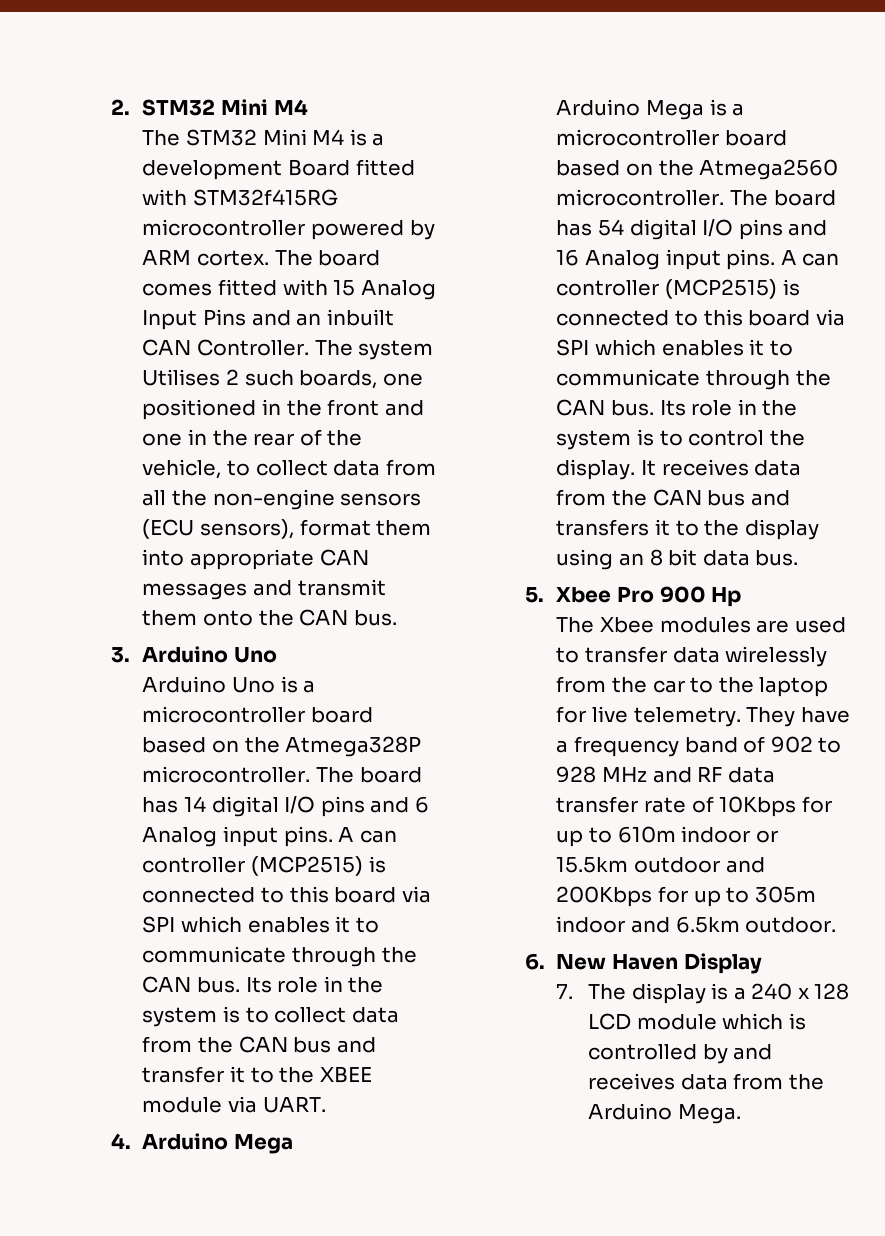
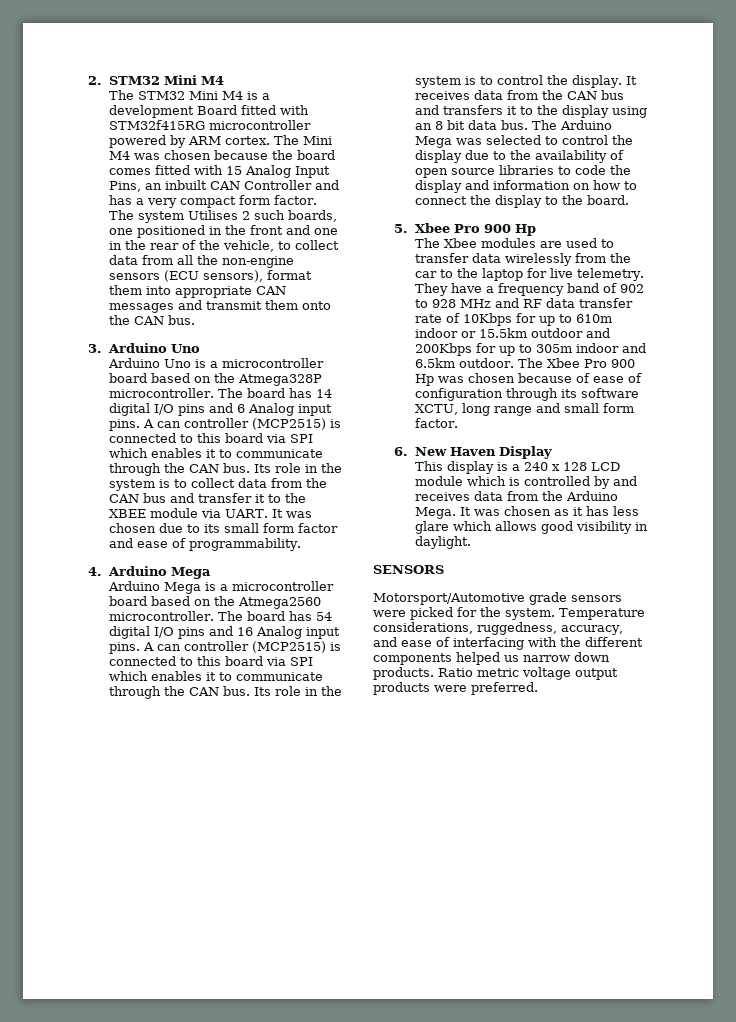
- The board comes fitted with 15 Analog Input Pins and an inbuilt CAN Controller.
+ The Mini M4 was chosen because the board comes fitted with 15 Analog Input Pins, an inbuilt CAN Controller and has a very compact form factor.
+ It was chosen due to its small form factor and ease of programmability.
+ The Arduino Mega was selected to control the display due to the availability of open source libraries to code the display and information on how to connect the display to the board.
+ The Xbee Pro 900 Hp was chosen because of ease of configuration through its software XCTU, long range and small form factor.
- 7. The display is a 240 x 128 LCD module which is controlled by and receives data from the Arduino Mega.
+ This display is a 240 x 128 LCD module which is controlled by and receives data from the Arduino Mega.
+ It was chosen as it has less glare which allows good visibility in daylight.
+ SENSORS
+ Motorsport/Automotive grade sensors were picked for the system. Temperature considerations, ruggedness, accuracy, and ease of interfacing with the different components helped us narrow down products. Ratio metric voltage output products were preferred.

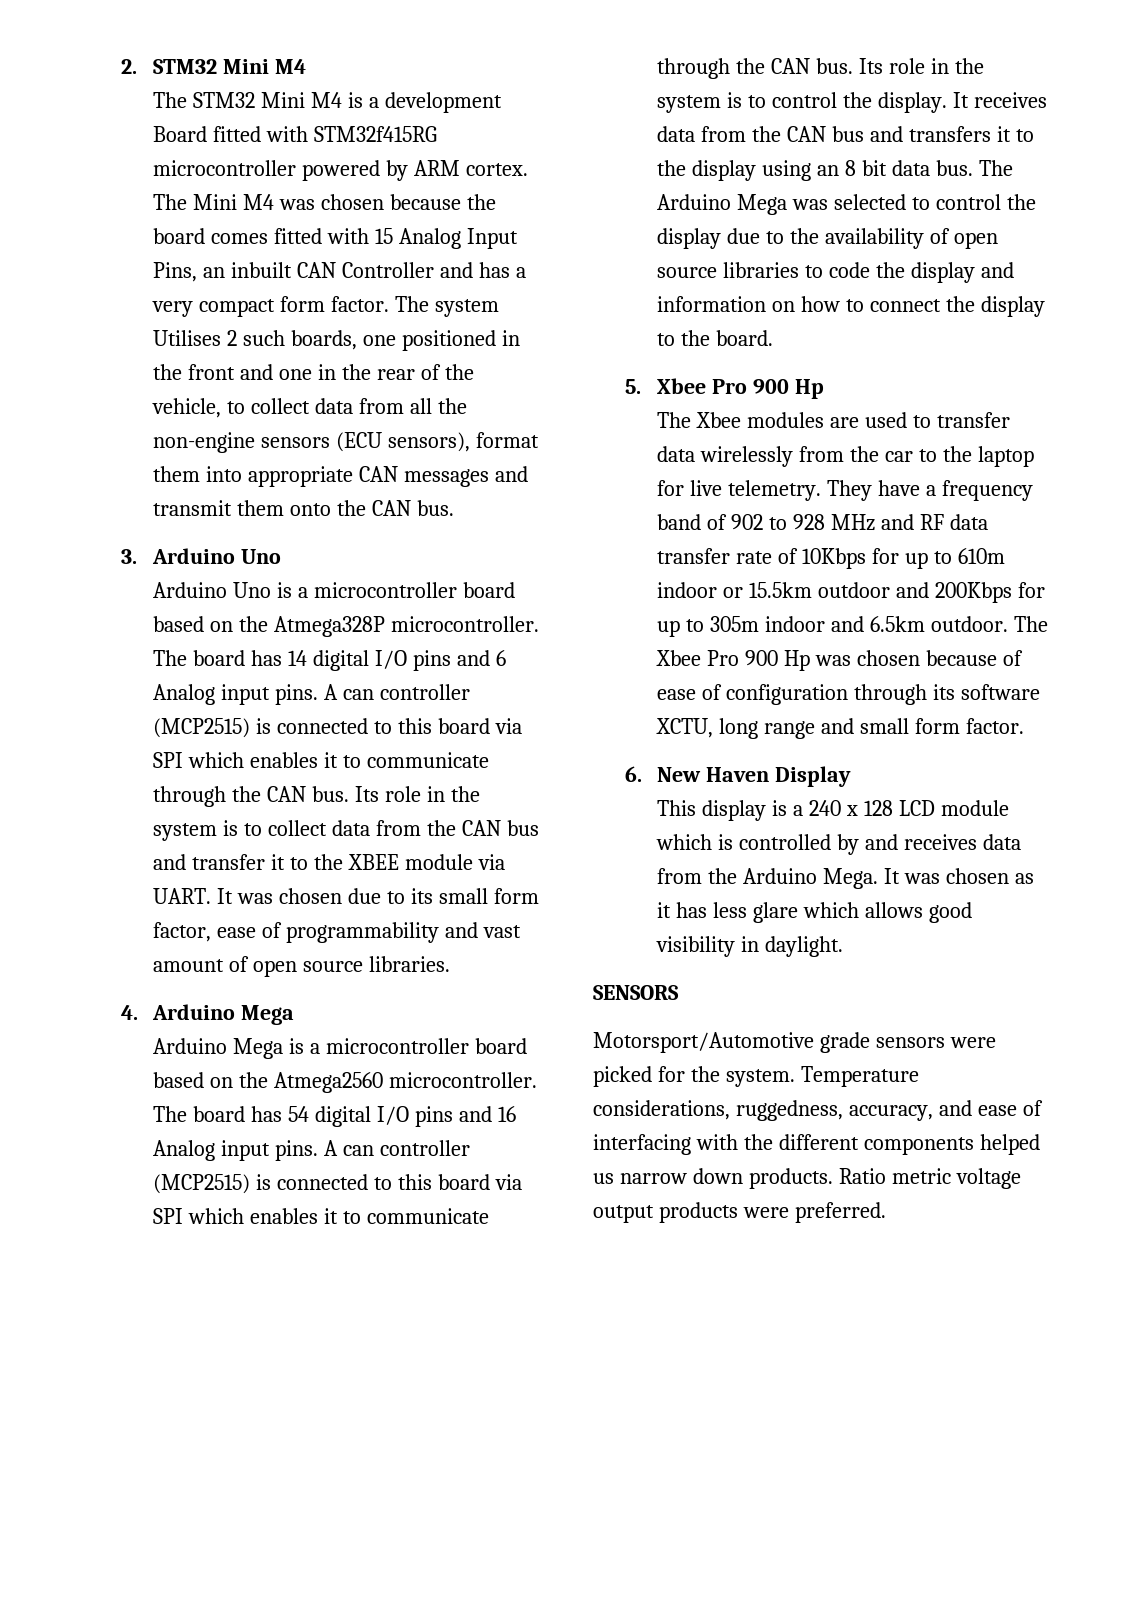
- It was chosen due to its small form factor and ease of programmability.
+ It was chosen due to its small form factor, ease of programmability and vast amount of open source libraries.

